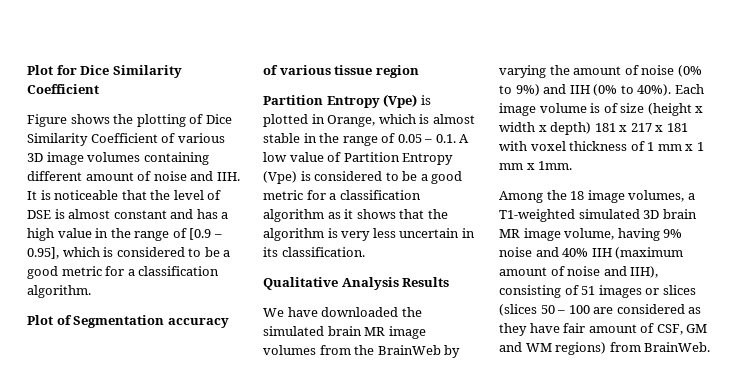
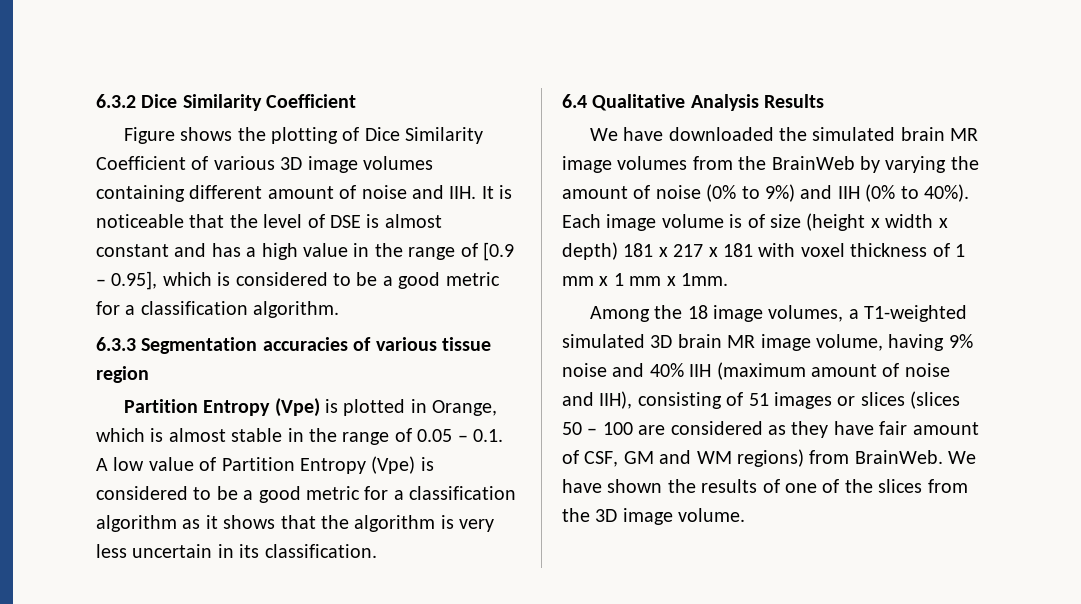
- Plot for Dice Similarity Coefficient
+ 6.3.2 Dice Similarity Coefficient
- Plot of Segmentation accuracy of various tissue region
+ 6.3.3 Segmentation accuracies of various tissue region
- Qualitative Analysis Results
+ 6.4 Qualitative Analysis Results
+ We have shown the results of one of the slices from the 3D image volume.

